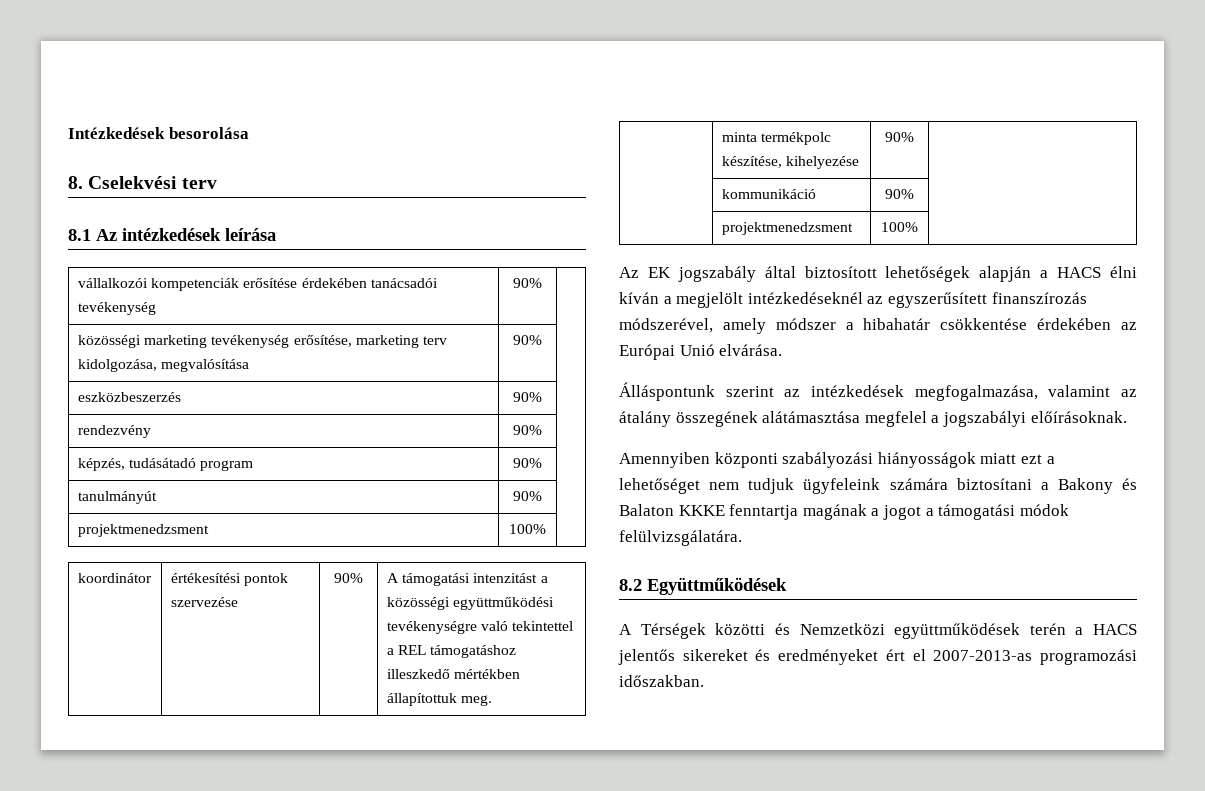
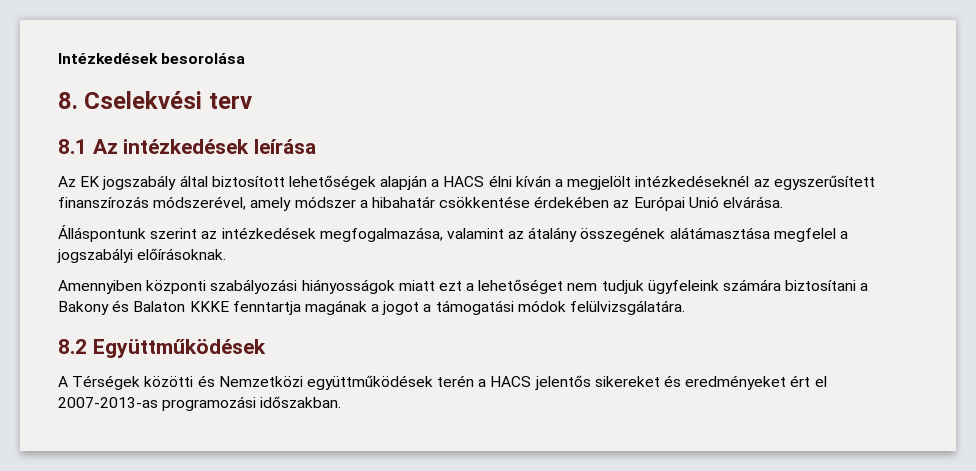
- vállalkozói kompetenciák erősítése érdekében tanácsadói tevékenység | 90% |
- közösségi marketing tevékenység erősítése, marketing terv kidolgozása, megvalósítása | 90% |
- eszközbeszerzés | 90% |
- rendezvény | 90% |
- képzés, tudásátadó program | 90% |
- tanulmányút | 90% |
- projektmenedzsment | 100% |
- koordinátor | értékesítési pontok szervezése | 90% | A támogatási intenzitást a közösségi együttműködési tevékenységre való tekintettel a REL támogatáshoz illeszkedő mértékben állapítottuk meg.
- | minta termékpolc készítése, kihelyezése | 90% |
- | kommunikáció | 90% |
- | projektmenedzsment | 100% |

